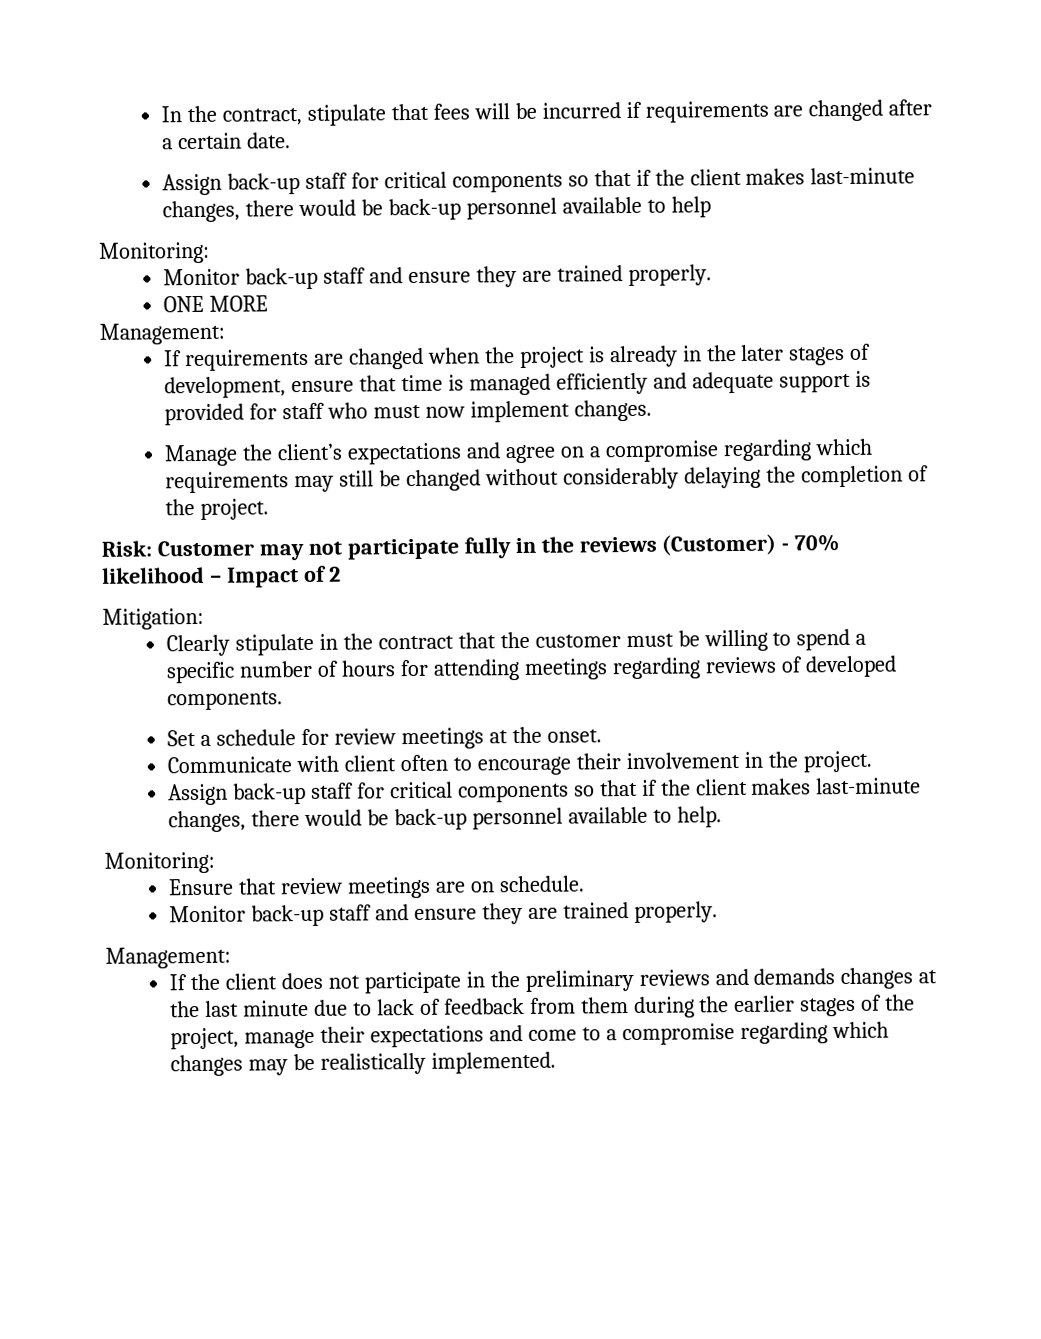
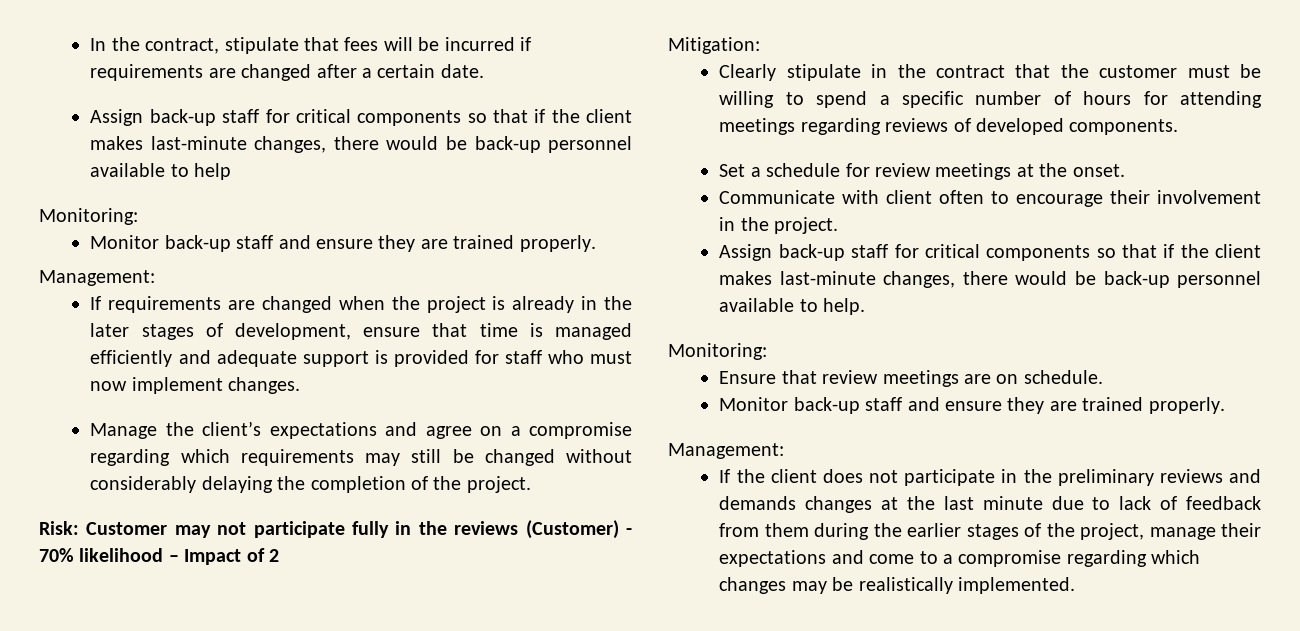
- ONE MORE

